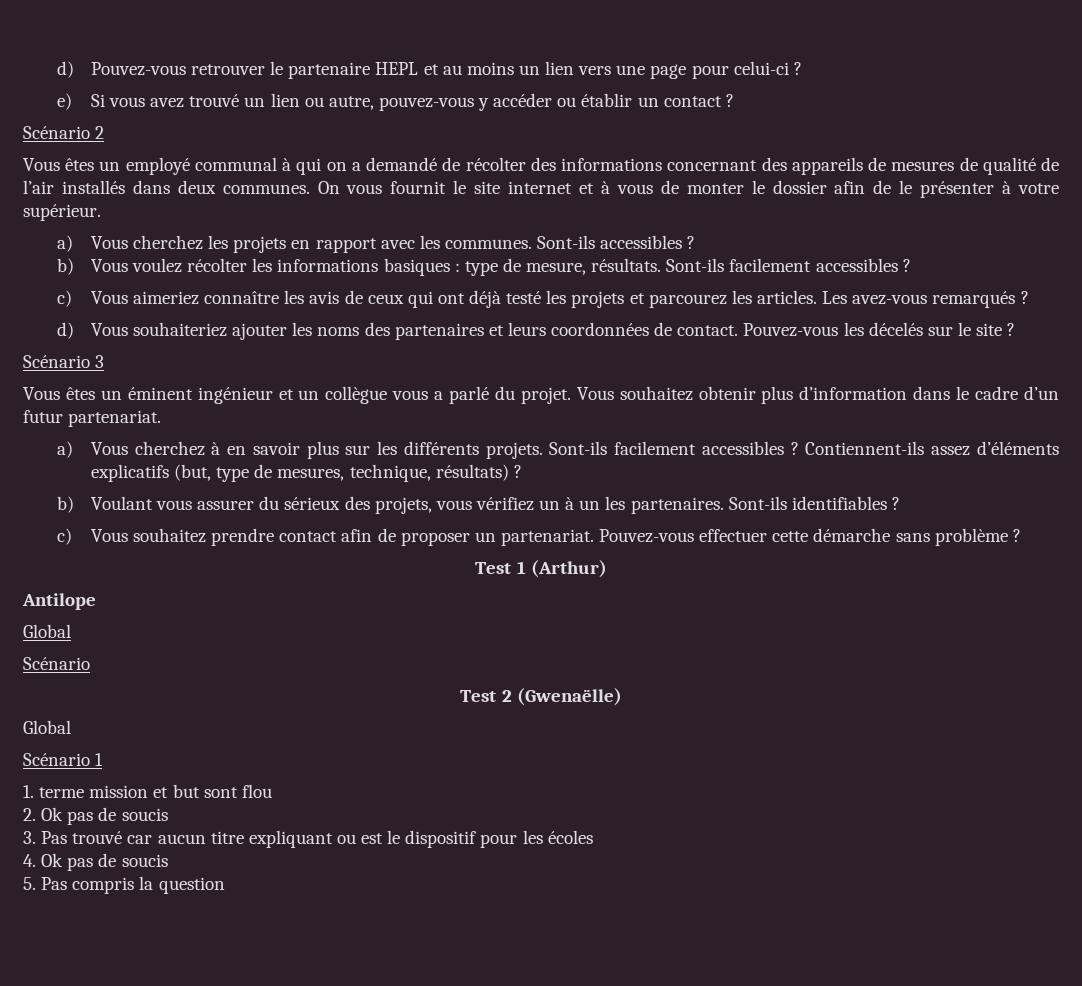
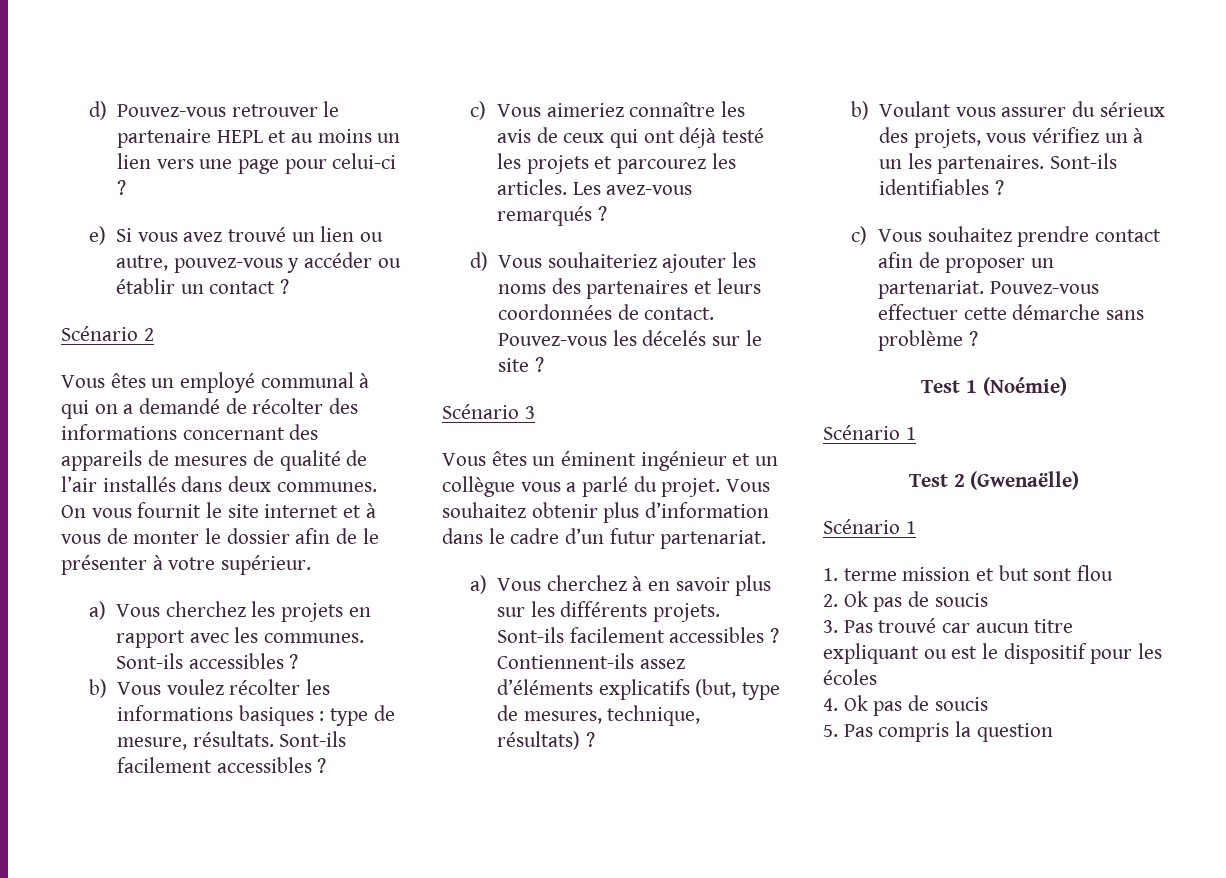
- Test 1 (Arthur)
- Antilope
- Global
- Scénario
+ Test 1 (Noémie)
+ Scénario 1
  Test 2 (Gwenaëlle)
- Global

